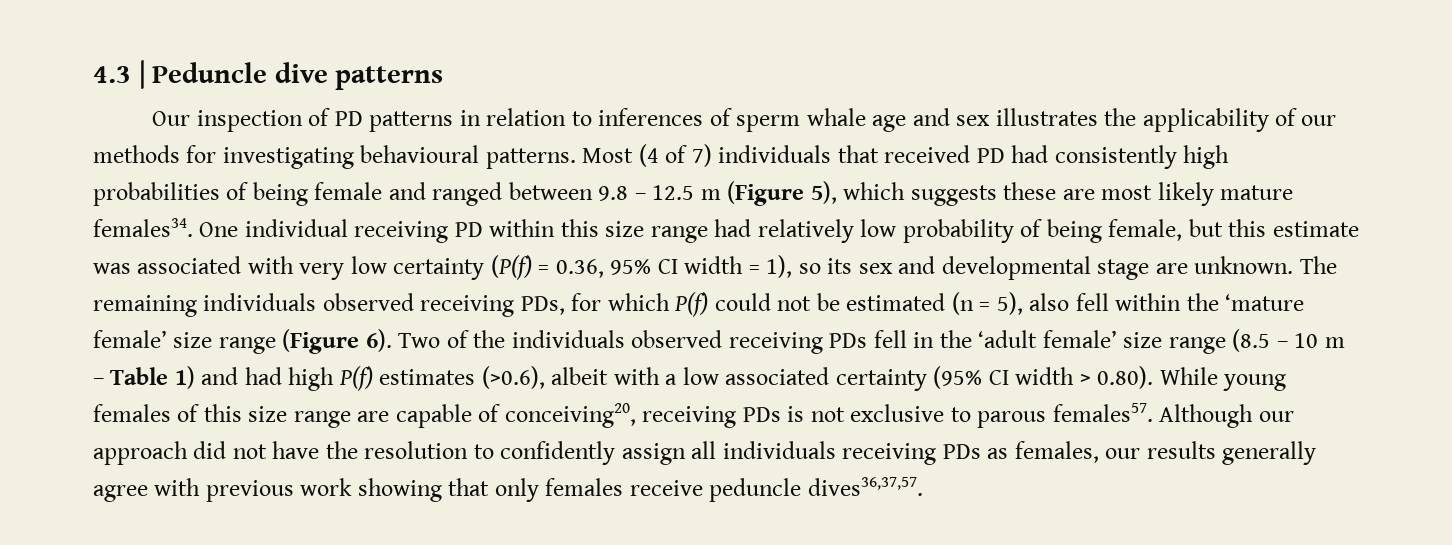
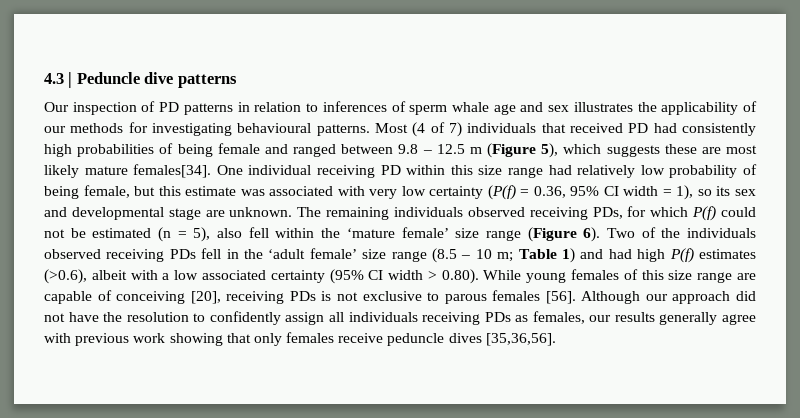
- Most (4 of 7) individuals that received PD had consistently high probabilities of being female and ranged between 9.8 – 12.5 m (Figure 5), which suggests these are most likely mature females34.
+ Most (4 of 7) individuals that received PD had consistently high probabilities of being female and ranged between 9.8 – 12.5 m (Figure 5), which suggests these are most likely mature females[34].
- Two of the individuals observed receiving PDs fell in the ‘adult female’ size range (8.5 – 10 m – Table 1) and had high P(f) estimates (>0.6), albeit with a low associated certainty (95% CI width > 0.80). While young females of this size range are capable of conceiving20, receiving PDs is not exclusive to parous females57.
+ Two of the individuals observed receiving PDs fell in the ‘adult female’ size range (8.5 – 10 m; Table 1) and had high P(f) estimates (>0.6), albeit with a low associated certainty (95% CI width > 0.80). While young females of this size range are capable of conceiving [20], receiving PDs is not exclusive to parous females [56].
- Although our approach did not have the resolution to confidently assign all individuals receiving PDs as females, our results generally agree with previous work showing that only females receive peduncle dives36,37,57.
+ Although our approach did not have the resolution to confidently assign all individuals receiving PDs as females, our results generally agree with previous work showing that only females receive peduncle dives [35,36,56].

